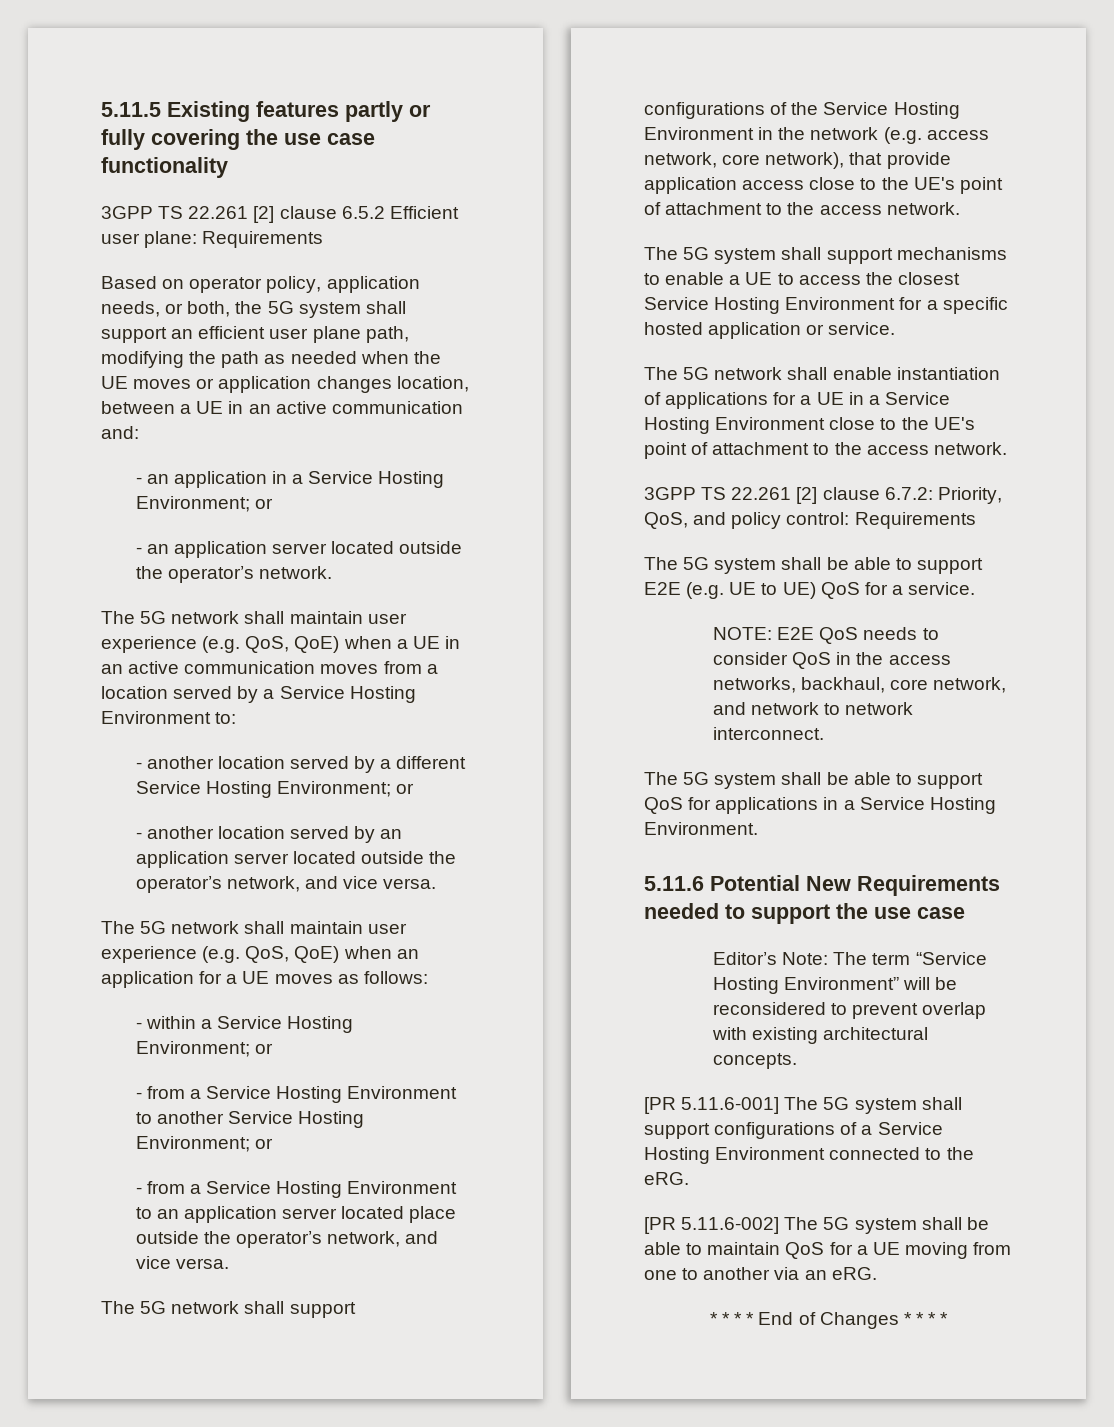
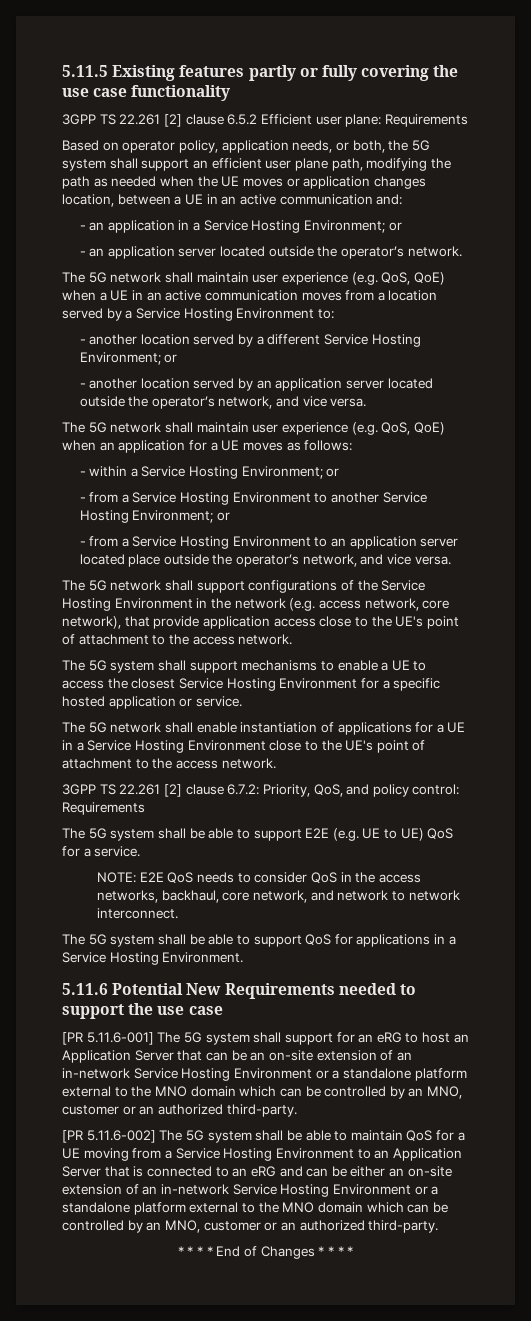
- Editor’s Note: The term “Service Hosting Environment” will be reconsidered to prevent overlap with existing architectural concepts.
- [PR 5.11.6-001] The 5G system shall support configurations of a Service Hosting Environment connected to the eRG.
+ [PR 5.11.6-001] The 5G system shall support for an eRG to host an Application Server that can be an on-site extension of an in-network Service Hosting Environment or a standalone platform external to the MNO domain which can be controlled by an MNO, customer or an authorized third-party.
- [PR 5.11.6-002] The 5G system shall be able to maintain QoS for a UE moving from one to another via an eRG.
+ [PR 5.11.6-002] The 5G system shall be able to maintain QoS for a UE moving from a Service Hosting Environment to an Application Server that is connected to an eRG and can be either an on-site extension of an in-network Service Hosting Environment or a standalone platform external to the MNO domain which can be controlled by an MNO, customer or an authorized third-party.

